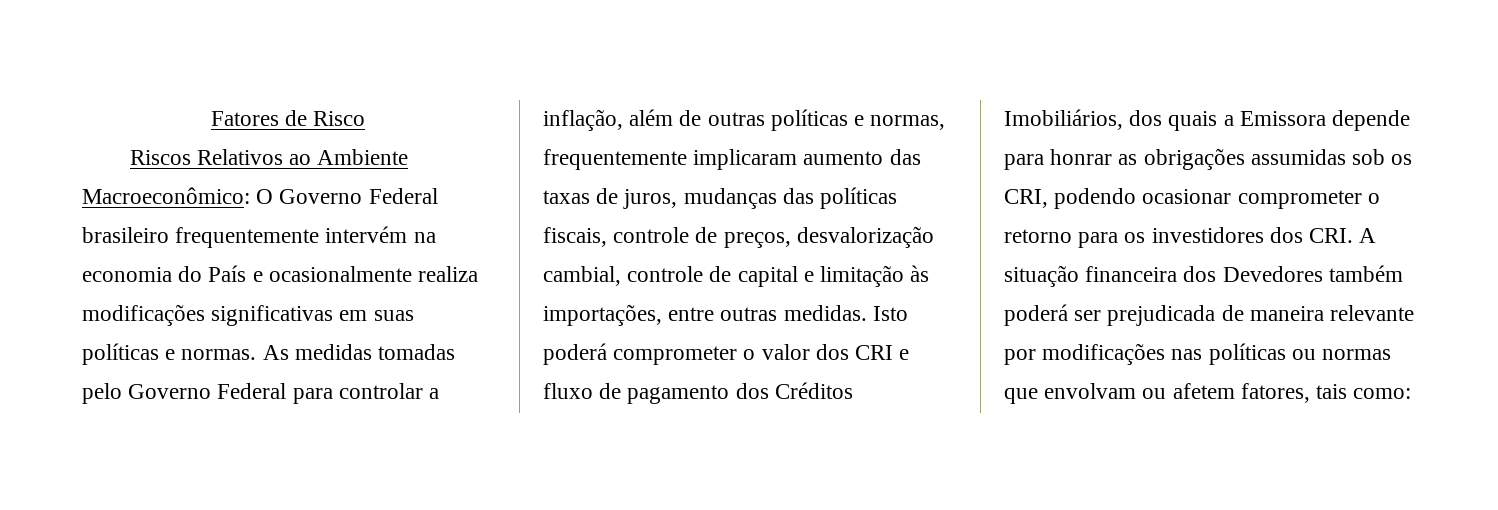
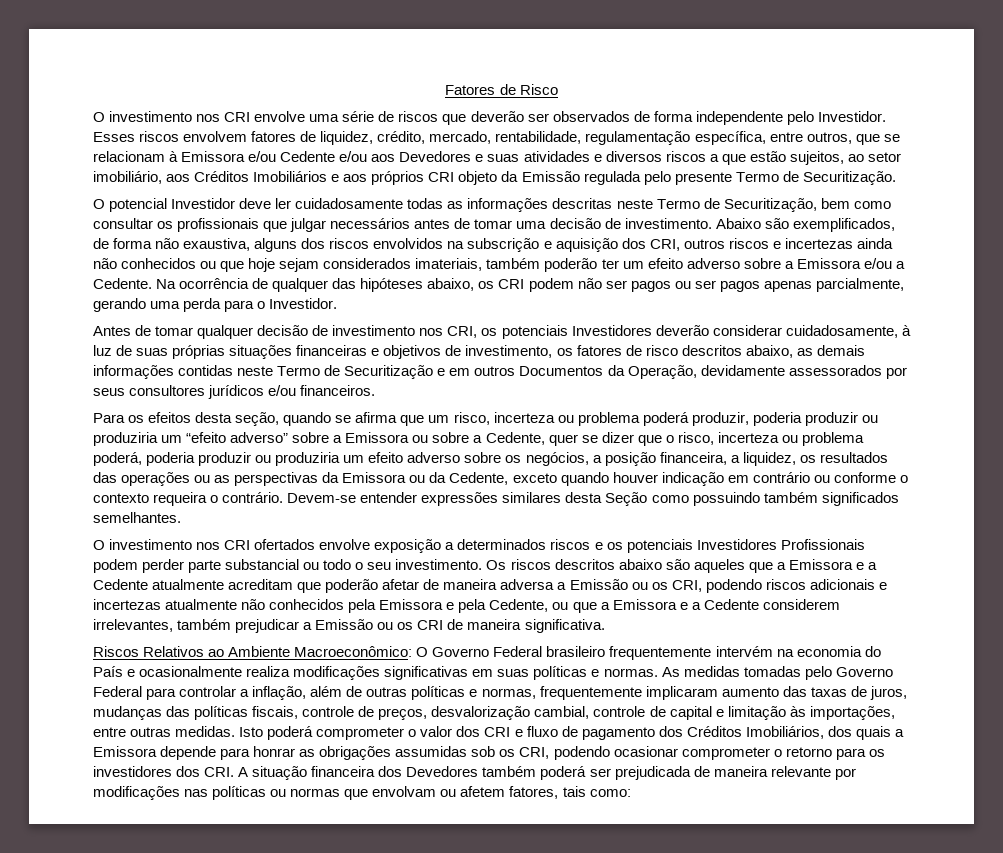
+ O investimento nos CRI envolve uma série de riscos que deverão ser observados de forma independente pelo Investidor. Esses riscos envolvem fatores de liquidez, crédito, mercado, rentabilidade, regulamentação específica, entre outros, que se relacionam à Emissora e/ou Cedente e/ou aos Devedores e suas atividades e diversos riscos a que estão sujeitos, ao setor imobiliário, aos Créditos Imobiliários e aos próprios CRI objeto da Emissão regulada pelo presente Termo de Securitização.
+ O potencial Investidor deve ler cuidadosamente todas as informações descritas neste Termo de Securitização, bem como consultar os profissionais que julgar necessários antes de tomar uma decisão de investimento. Abaixo são exemplificados, de forma não exaustiva, alguns dos riscos envolvidos na subscrição e aquisição dos CRI, outros riscos e incertezas ainda não conhecidos ou que hoje sejam considerados imateriais, também poderão ter um efeito adverso sobre a Emissora e/ou a Cedente. Na ocorrência de qualquer das hipóteses abaixo, os CRI podem não ser pagos ou ser pagos apenas parcialmente, gerando uma perda para o Investidor.
+ Antes de tomar qualquer decisão de investimento nos CRI, os potenciais Investidores deverão considerar cuidadosamente, à luz de suas próprias situações financeiras e objetivos de investimento, os fatores de risco descritos abaixo, as demais informações contidas neste Termo de Securitização e em outros Documentos da Operação, devidamente assessorados por seus consultores jurídicos e/ou financeiros.
+ Para os efeitos desta seção, quando se afirma que um risco, incerteza ou problema poderá produzir, poderia produzir ou produziria um “efeito adverso” sobre a Emissora ou sobre a Cedente, quer se dizer que o risco, incerteza ou problema poderá, poderia produzir ou produziria um efeito adverso sobre os negócios, a posição financeira, a liquidez, os resultados das operações ou as perspectivas da Emissora ou da Cedente, exceto quando houver indicação em contrário ou conforme o contexto requeira o contrário. Devem-se entender expressões similares desta Seção como possuindo também significados semelhantes.
+ O investimento nos CRI ofertados envolve exposição a determinados riscos e os potenciais Investidores Profissionais podem perder parte substancial ou todo o seu investimento. Os riscos descritos abaixo são aqueles que a Emissora e a Cedente atualmente acreditam que poderão afetar de maneira adversa a Emissão ou os CRI, podendo riscos adicionais e incertezas atualmente não conhecidos pela Emissora e pela Cedente, ou que a Emissora e a Cedente considerem irrelevantes, também prejudicar a Emissão ou os CRI de maneira significativa.

